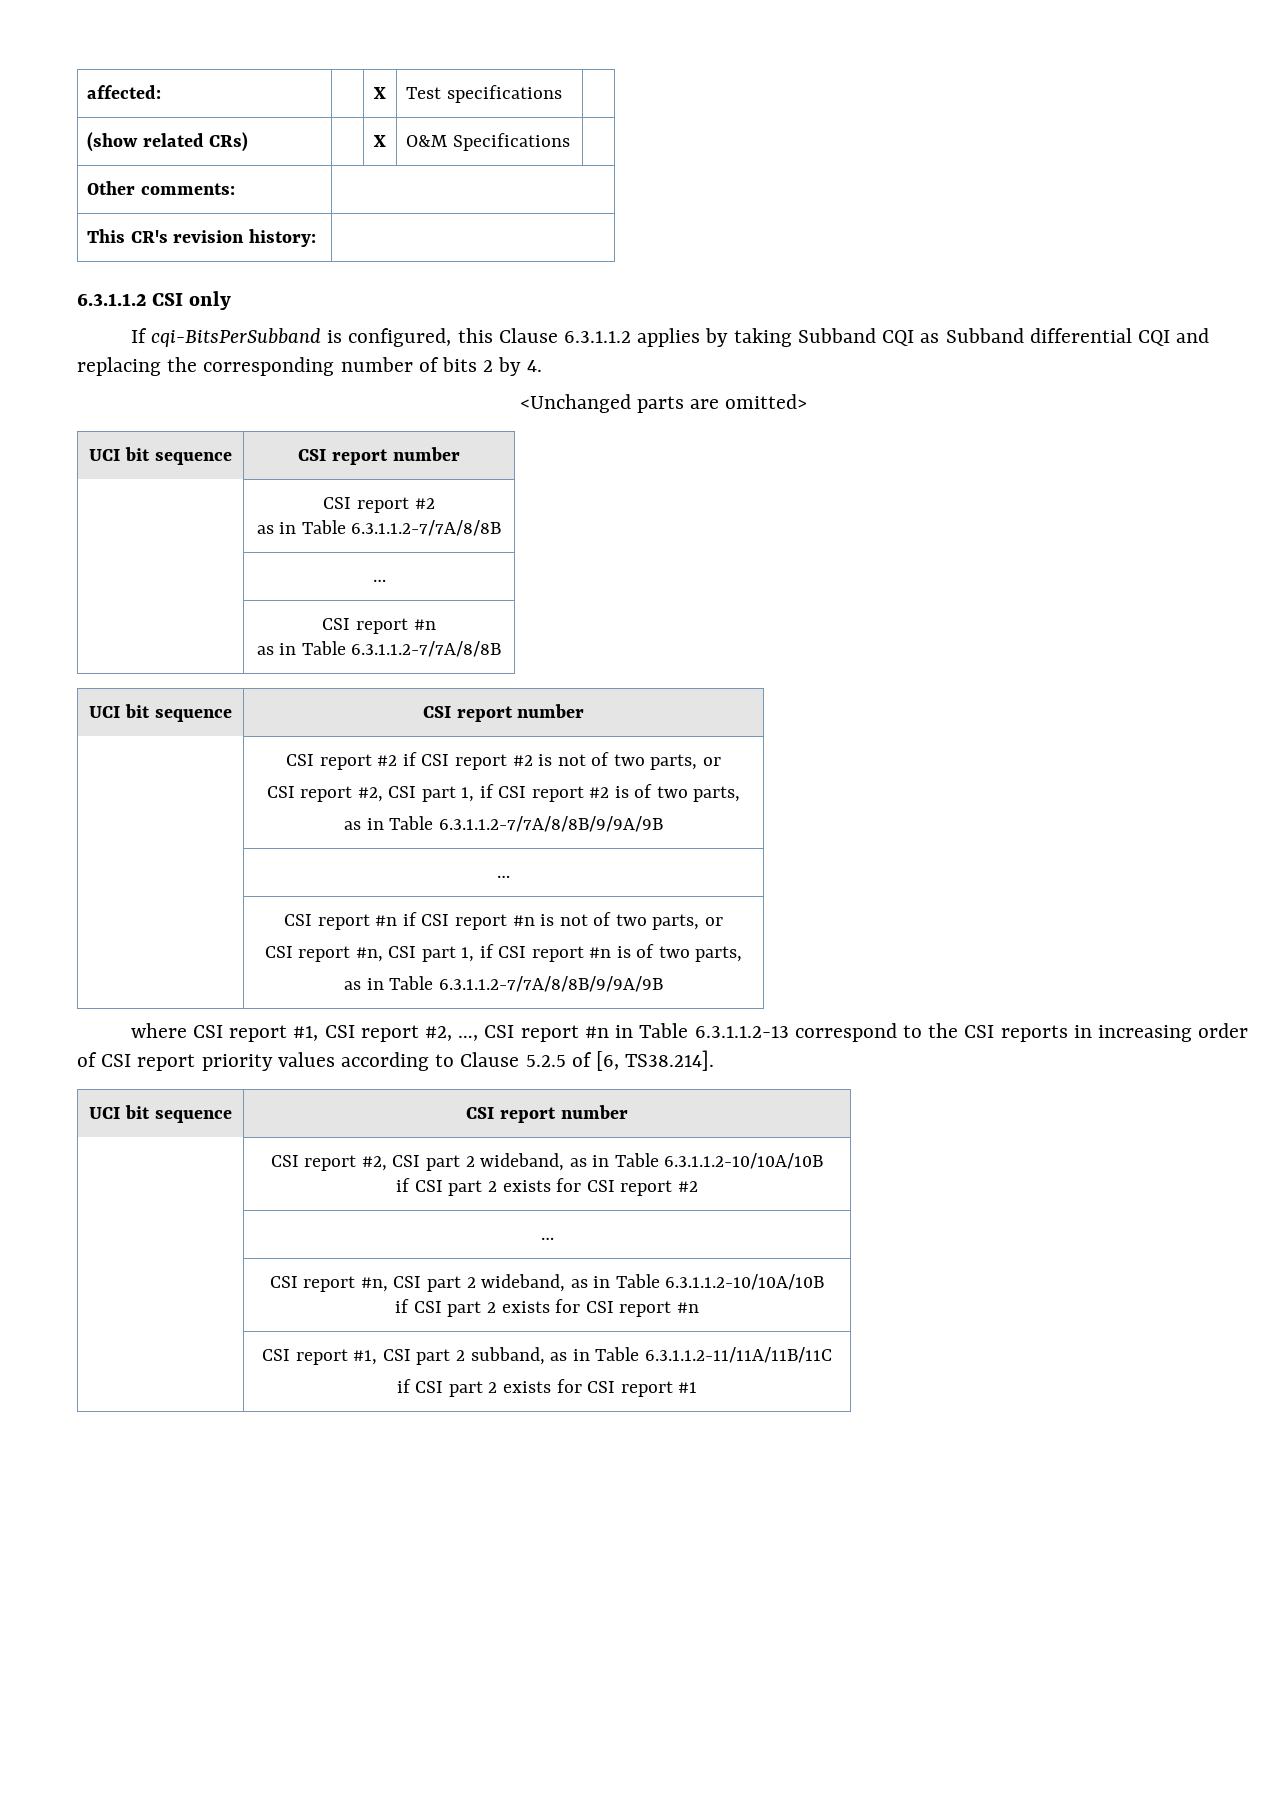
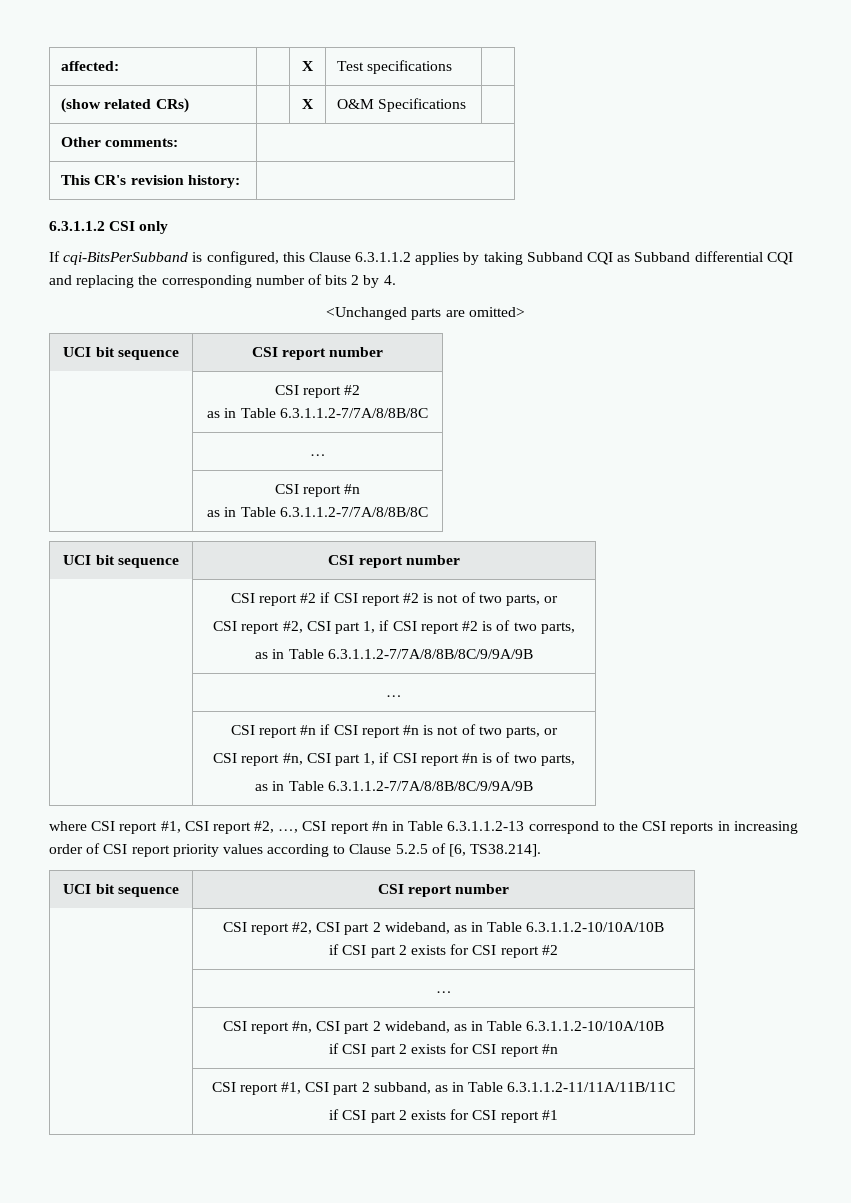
  <Unchanged parts are omitted>
  UCI bit sequence | CSI report number
  | CSI report #2
- as in Table 6.3.1.1.2-7/7A/8/8B
+ as in Table 6.3.1.1.2-7/7A/8/8B/8C
  | …
  | CSI report #n
- as in Table 6.3.1.1.2-7/7A/8/8B
+ as in Table 6.3.1.1.2-7/7A/8/8B/8C
  | CSI report #2 if CSI report #2 is not of two parts, or
  CSI report #2, CSI part 1, if CSI report #2 is of two parts,
- as in Table 6.3.1.1.2-7/7A/8/8B/9/9A/9B
+ as in Table 6.3.1.1.2-7/7A/8/8B/8C/9/9A/9B
  | CSI report #n if CSI report #n is not of two parts, or
  CSI report #n, CSI part 1, if CSI report #n is of two parts,
- as in Table 6.3.1.1.2-7/7A/8/8B/9/9A/9B
+ as in Table 6.3.1.1.2-7/7A/8/8B/8C/9/9A/9B

